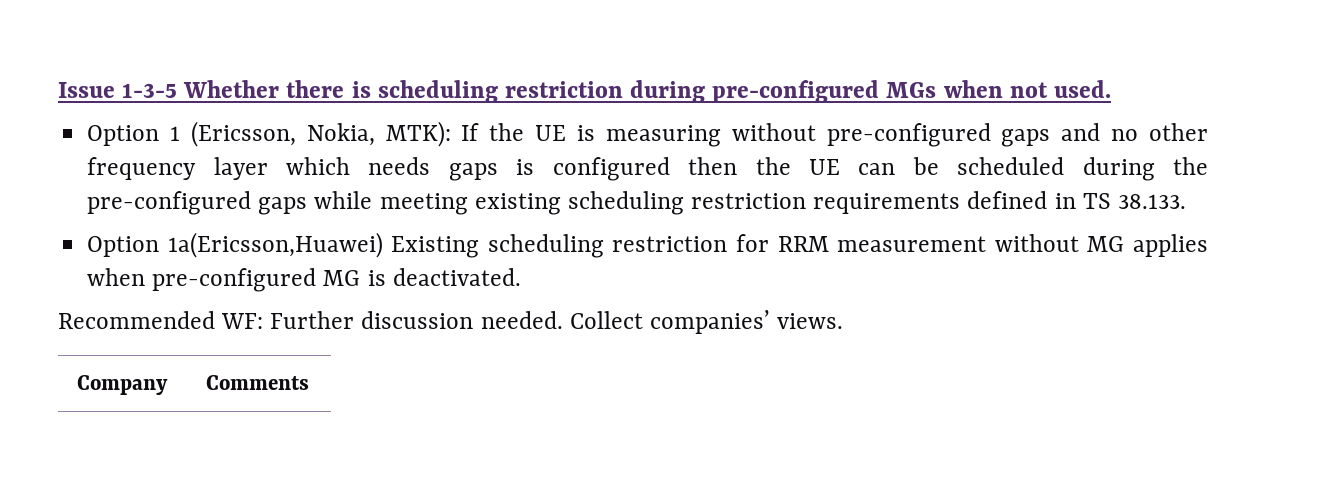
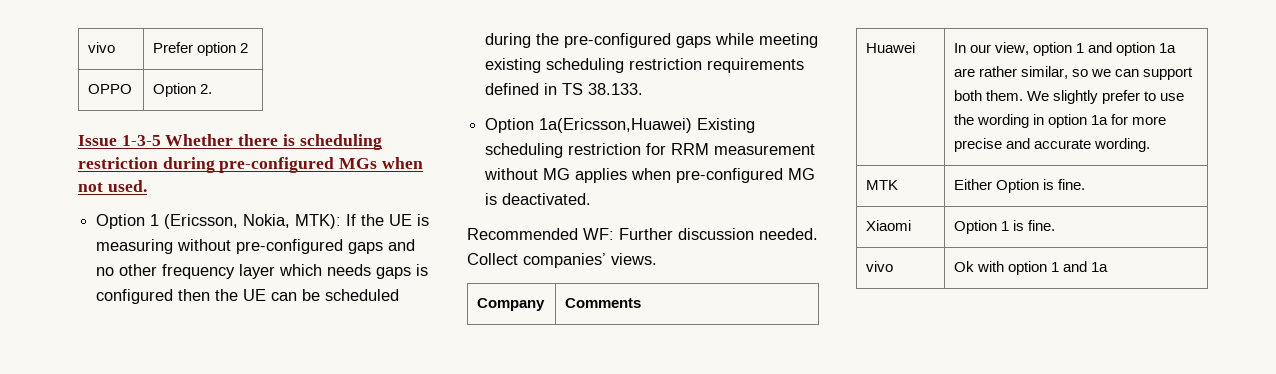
+ vivo | Prefer option 2
+ OPPO | Option 2.
+ Huawei | In our view, option 1 and option 1a are rather similar, so we can support both them. We slightly prefer to use the wording in option 1a for more precise and accurate wording.
+ MTK | Either Option is fine.
+ Xiaomi | Option 1 is fine.
+ vivo | Ok with option 1 and 1a

